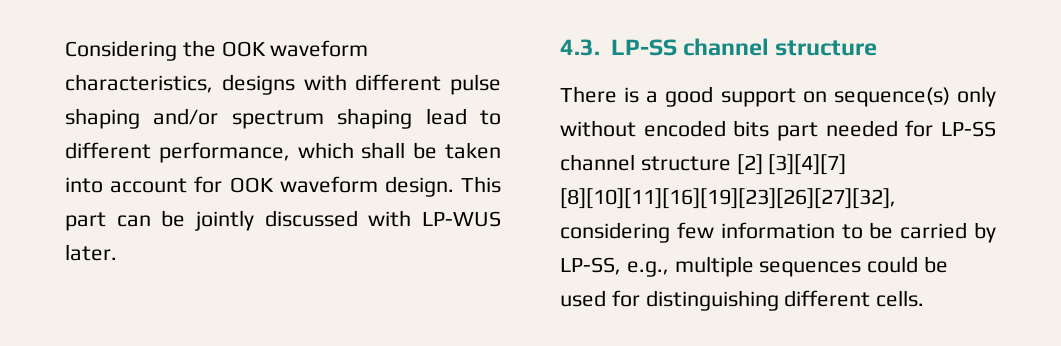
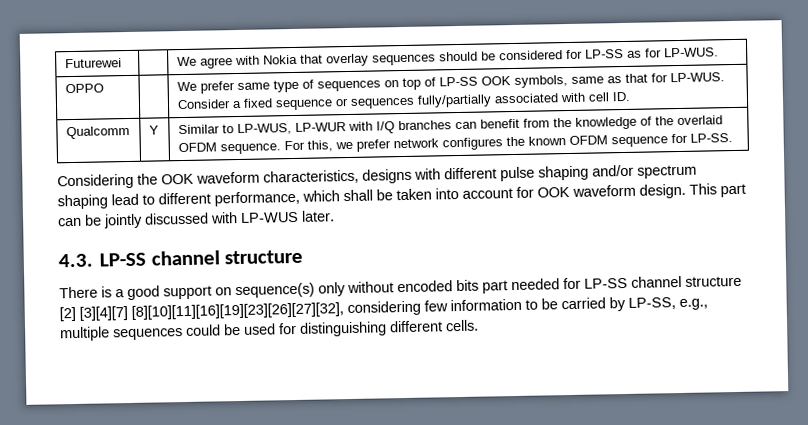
+ Futurewei | | We agree with Nokia that overlay sequences should be considered for LP-SS as for LP-WUS.
+ OPPO | | We prefer same type of sequences on top of LP-SS OOK symbols, same as that for LP-WUS. Consider a fixed sequence or sequences fully/partially associated with cell ID.
+ Qualcomm | Y | Similar to LP-WUS, LP-WUR with I/Q branches can benefit from the knowledge of the overlaid OFDM sequence. For this, we prefer network configures the known OFDM sequence for LP-SS.

